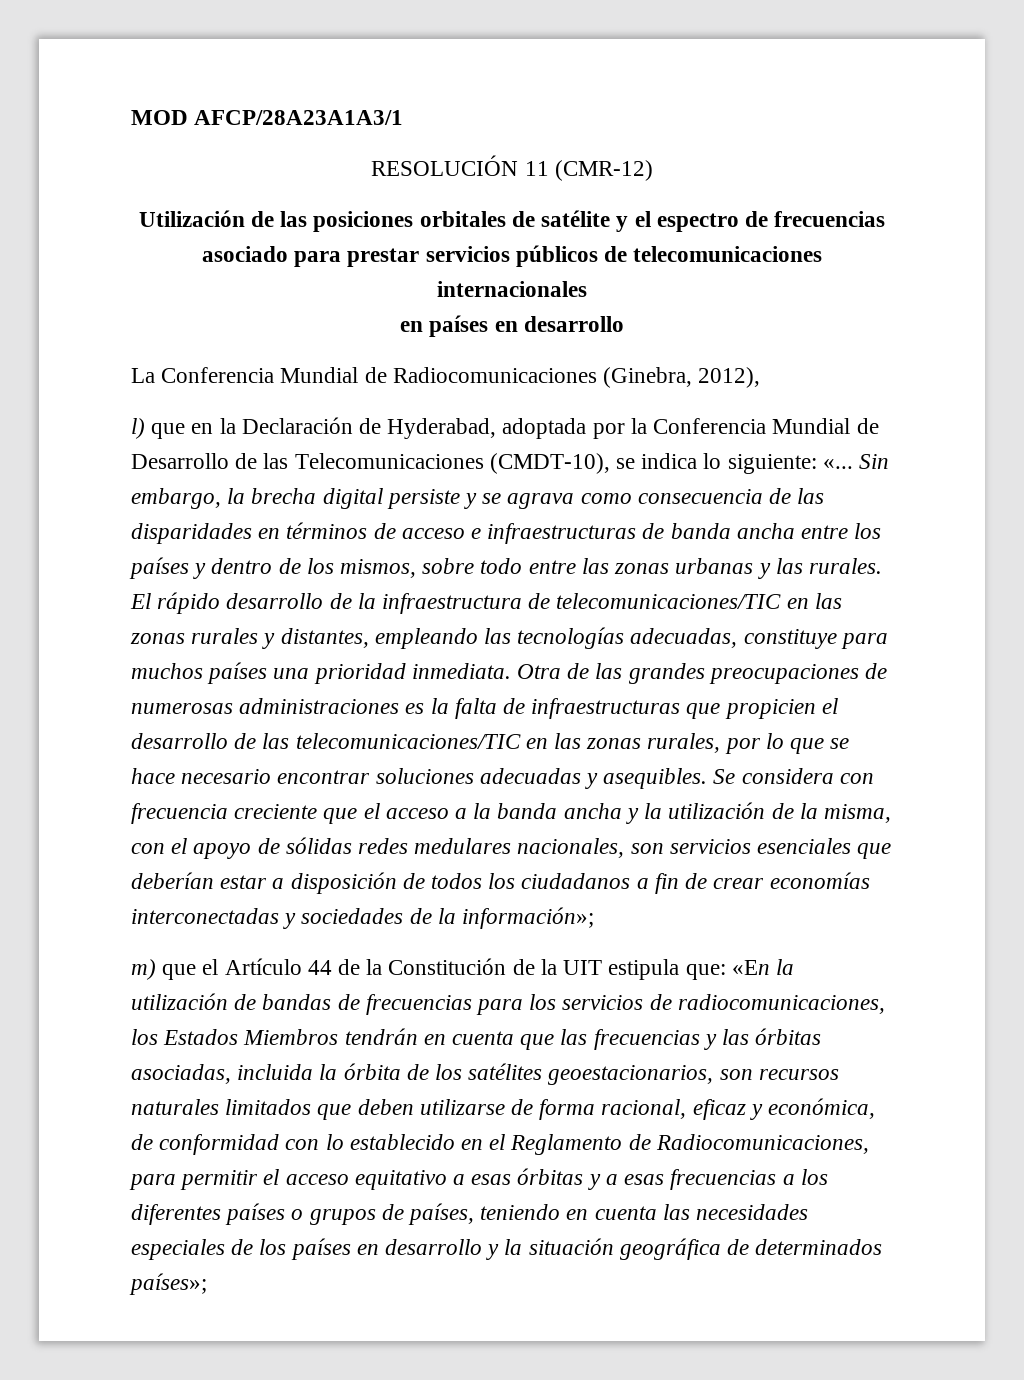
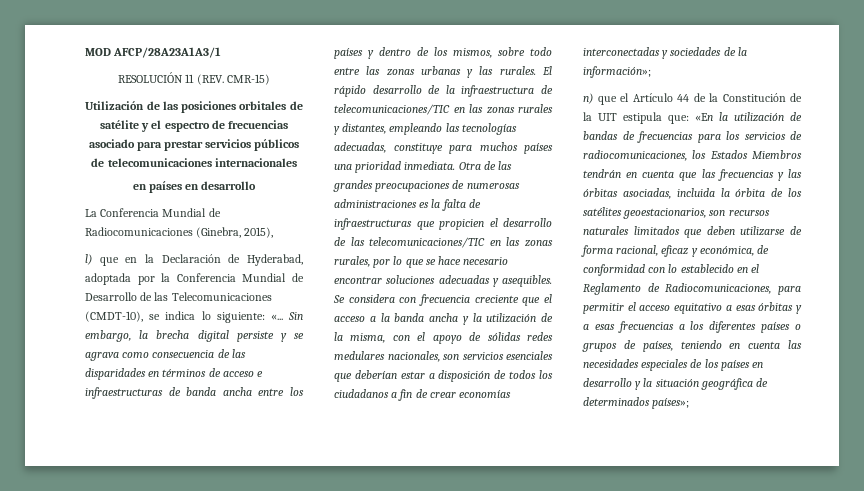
- RESOLUCIÓN 11 (CMR-12)
+ RESOLUCIÓN 11 (REV. CMR-15)
- La Conferencia Mundial de Radiocomunicaciones (Ginebra, 2012),
+ La Conferencia Mundial de Radiocomunicaciones (Ginebra, 2015),
- m) que el Artículo 44 de la Constitución de la UIT estipula que:
+ n) que el Artículo 44 de la Constitución de la UIT estipula que:

